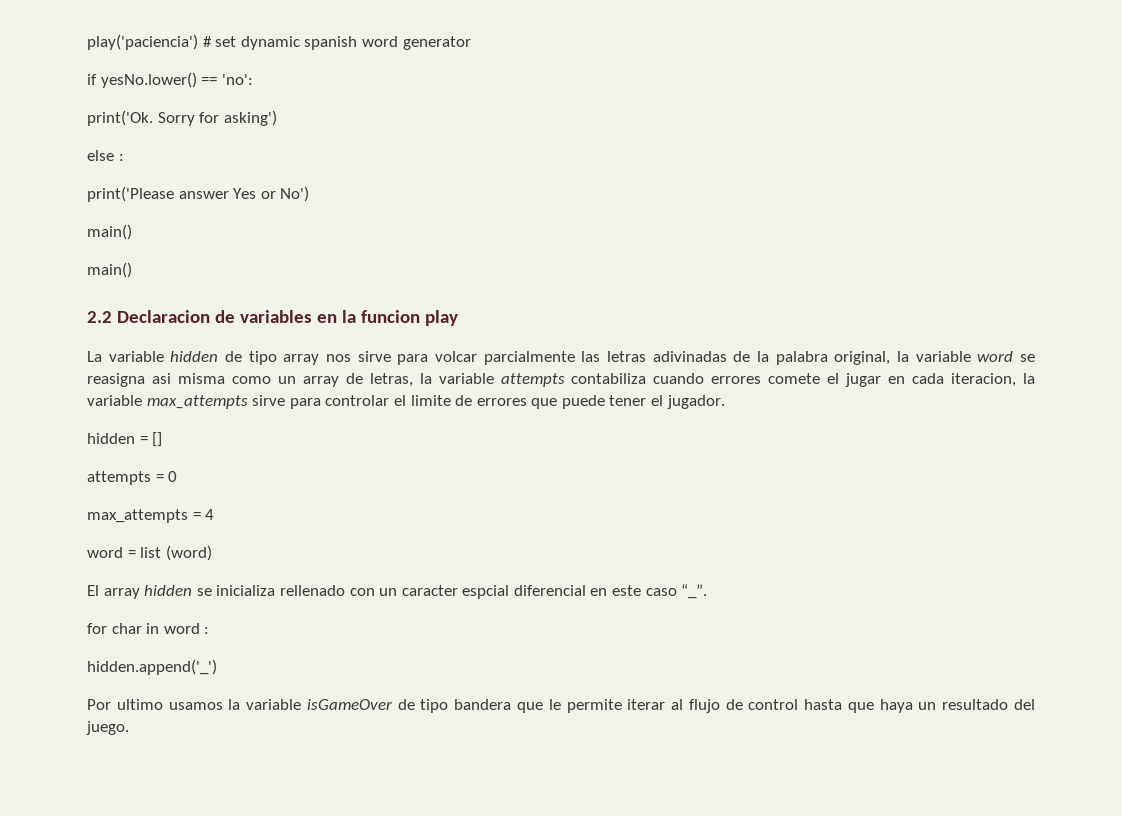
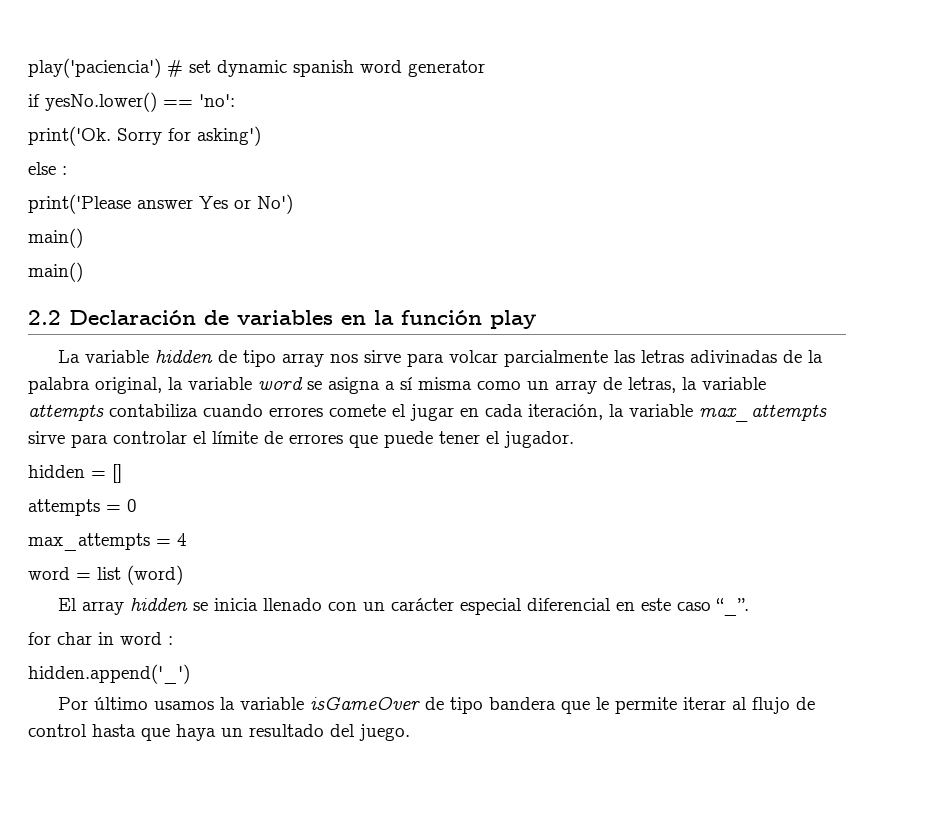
- 2.2 Declaracion de variables en la funcion play
+ 2.2 Declaración de variables en la función play
- La variable hidden de tipo array nos sirve para volcar parcialmente las letras adivinadas de la palabra original, la variable word se reasigna asi misma como un array de letras, la variable attempts contabiliza cuando errores comete el jugar en cada iteracion, la variable max_attempts sirve para controlar el limite de errores que puede tener el jugador.
+ La variable hidden de tipo array nos sirve para volcar parcialmente las letras adivinadas de la palabra original, la variable word se asigna a sí misma como un array de letras, la variable attempts contabiliza cuando errores comete el jugar en cada iteración, la variable max_attempts sirve para controlar el límite de errores que puede tener el jugador.
- El array hidden se inicializa rellenado con un caracter espcial diferencial en este caso “_”.
+ El array hidden se inicia llenado con un carácter especial diferencial en este caso “_”.
- Por ultimo usamos la variable isGameOver de tipo bandera que le permite iterar al flujo de control hasta que haya un resultado del juego.
+ Por último usamos la variable isGameOver de tipo bandera que le permite iterar al flujo de control hasta que haya un resultado del juego.

